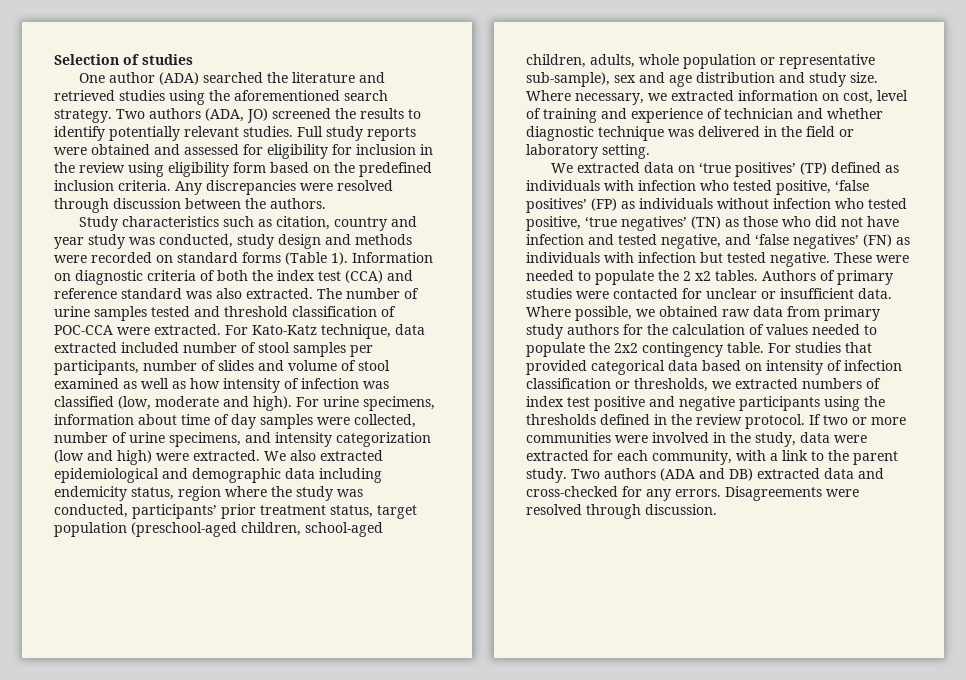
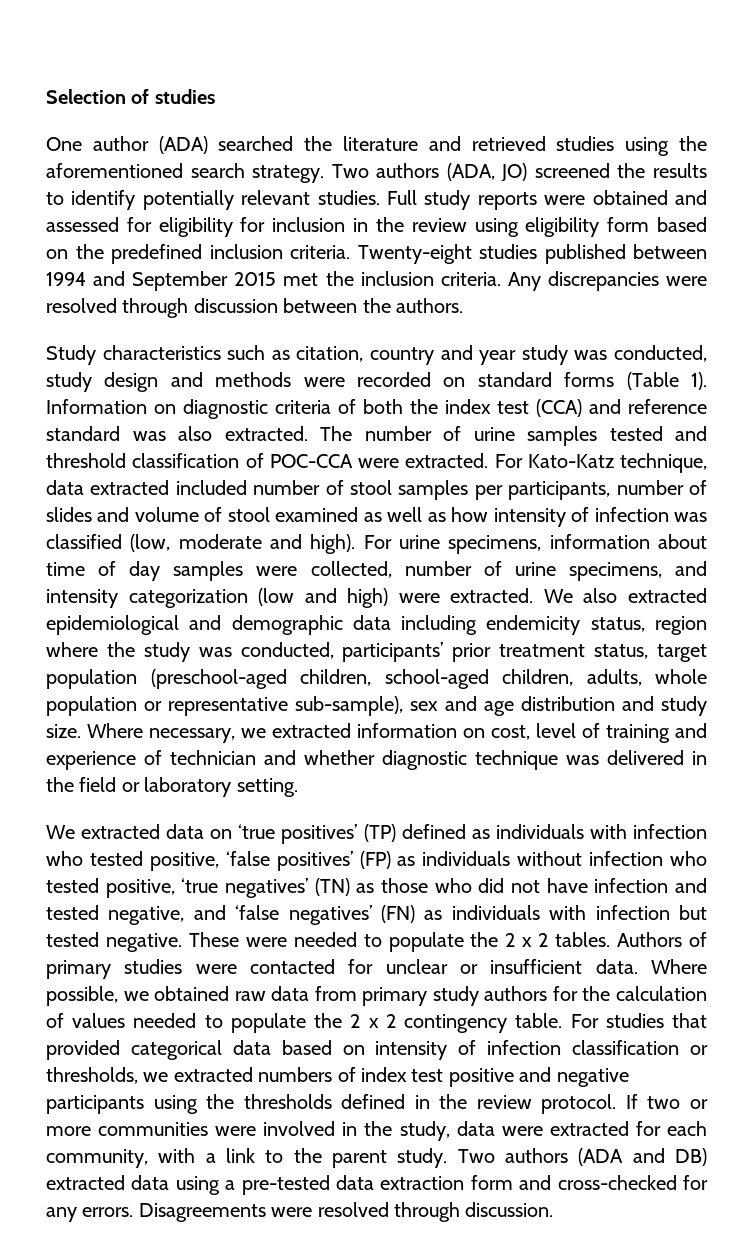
+ Twenty-eight studies published between 1994 and September 2015 met the inclusion criteria.
- These were needed to populate the 2 x2 tables.
+ These were needed to populate the 2 x 2 tables.
- Where possible, we obtained raw data from primary study authors for the calculation of values needed to populate the 2x2 contingency table.
+ Where possible, we obtained raw data from primary study authors for the calculation of values needed to populate the 2 x 2 contingency table.
- Two authors (ADA and DB) extracted data and cross-checked for any errors.
+ Two authors (ADA and DB) extracted data using a pre-tested data extraction form and cross-checked for any errors.

